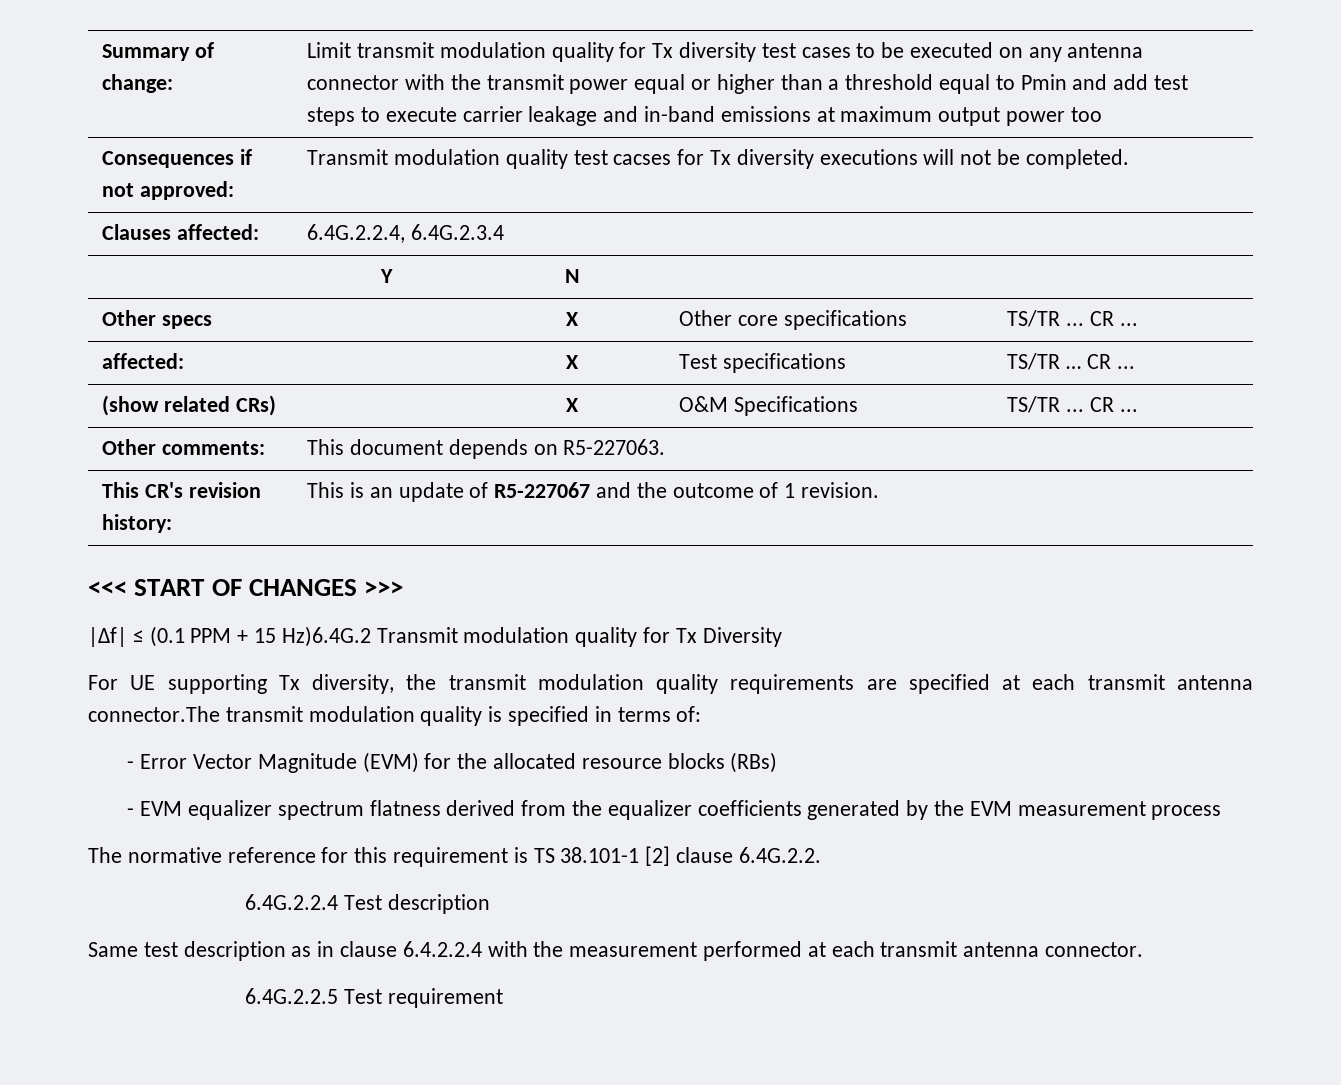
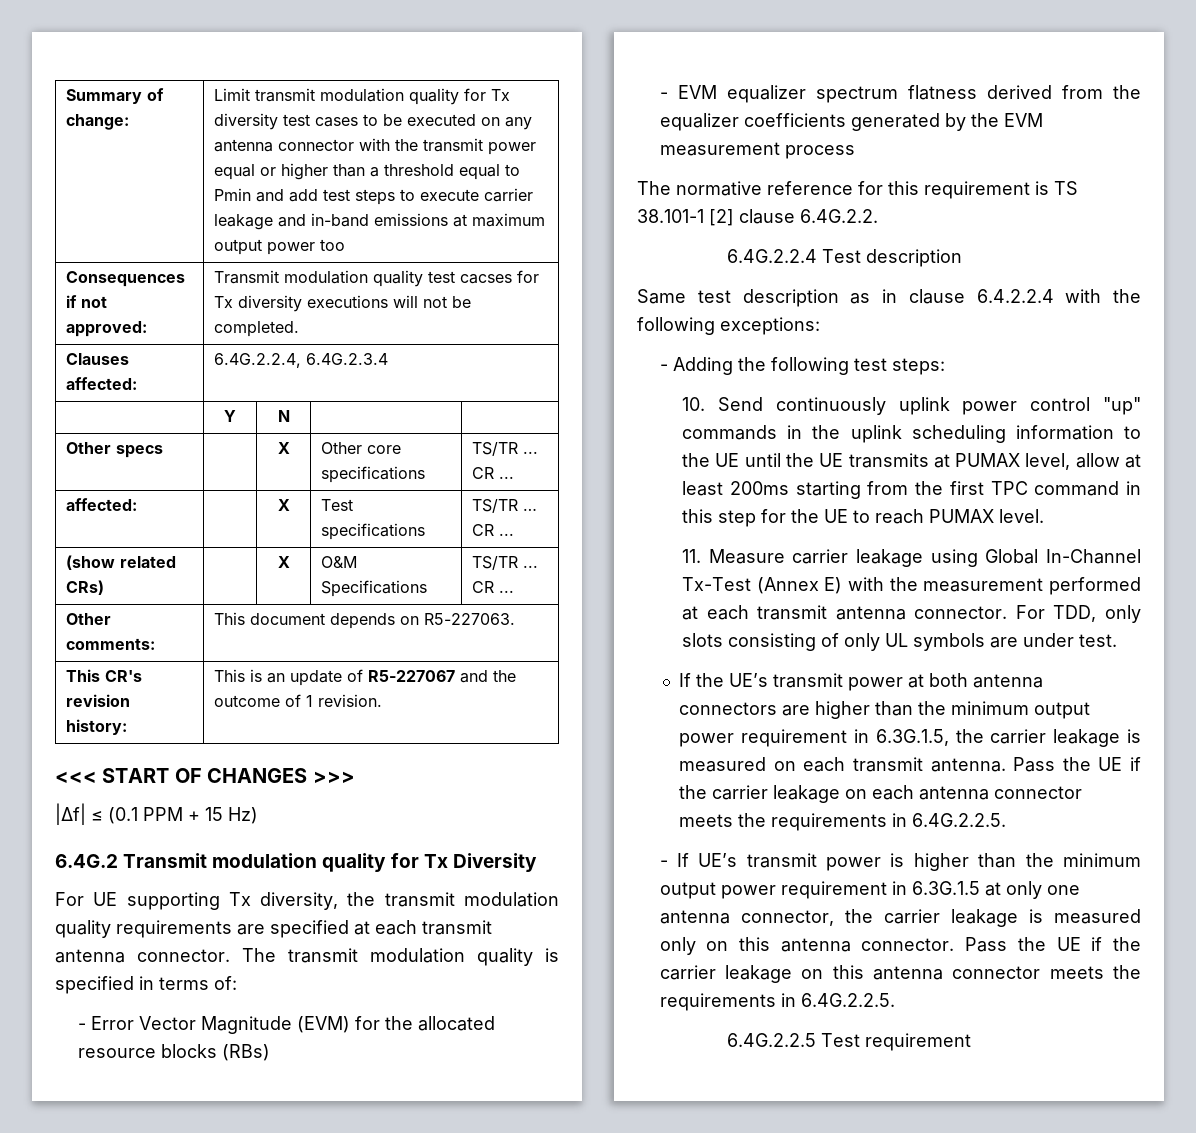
- |Δf| ≤ (0.1 PPM + 15 Hz)6.4G.2 Transmit modulation quality for Tx Diversity
+ |Δf| ≤ (0.1 PPM + 15 Hz)
+ 6.4G.2 Transmit modulation quality for Tx Diversity
- For UE supporting Tx diversity, the transmit modulation quality requirements are specified at each transmit antenna connector.The transmit modulation quality is specified in terms of:
+ For UE supporting Tx diversity, the transmit modulation quality requirements are specified at each transmit antenna connector. The transmit modulation quality is specified in terms of:
- Same test description as in clause 6.4.2.2.4 with the measurement performed at each transmit antenna connector.
+ Same test description as in clause 6.4.2.2.4 with the following exceptions:
+ - Adding the following test steps:
+ 10. Send continuously uplink power control "up" commands in the uplink scheduling information to the UE until the UE transmits at PUMAX level, allow at least 200ms starting from the first TPC command in this step for the UE to reach PUMAX level.
+ 11. Measure carrier leakage using Global In-Channel Tx-Test (Annex E) with the measurement performed at each transmit antenna connector. For TDD, only slots consisting of only UL symbols are under test.
+ If the UE’s transmit power at both antenna connectors are higher than the minimum output power requirement in 6.3G.1.5, the carrier leakage is measured on each transmit antenna. Pass the UE if the carrier leakage on each antenna connector meets the requirements in 6.4G.2.2.5.
+ - If UE’s transmit power is higher than the minimum output power requirement in 6.3G.1.5 at only one antenna connector, the carrier leakage is measured only on this antenna connector. Pass the UE if the carrier leakage on this antenna connector meets the requirements in 6.4G.2.2.5.

